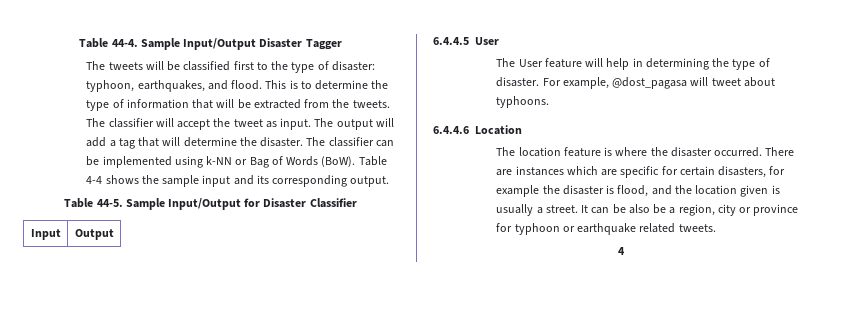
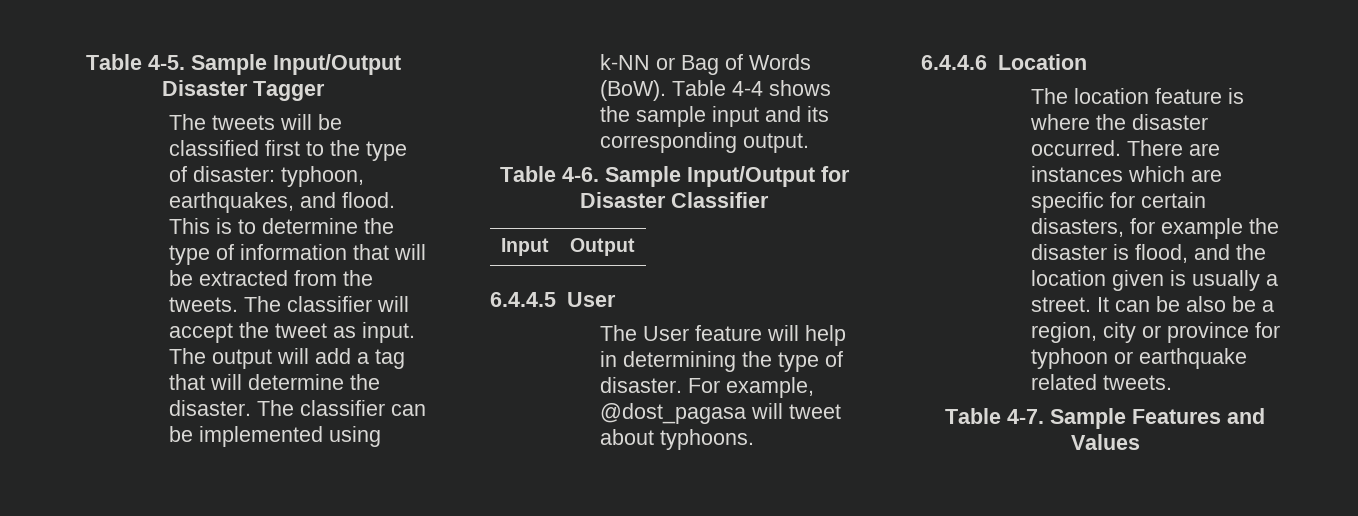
- Table 44-4.
+ Table 4-5.
- Table 44-5.
+ Table 4-6.
- 4
+ Table 4-7. Sample Features and Values

